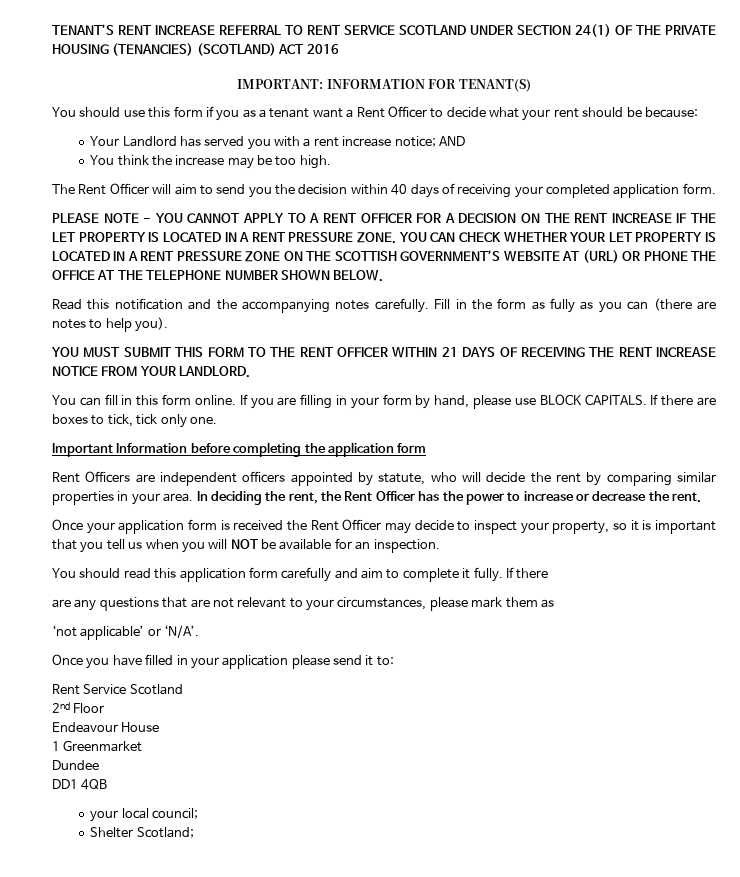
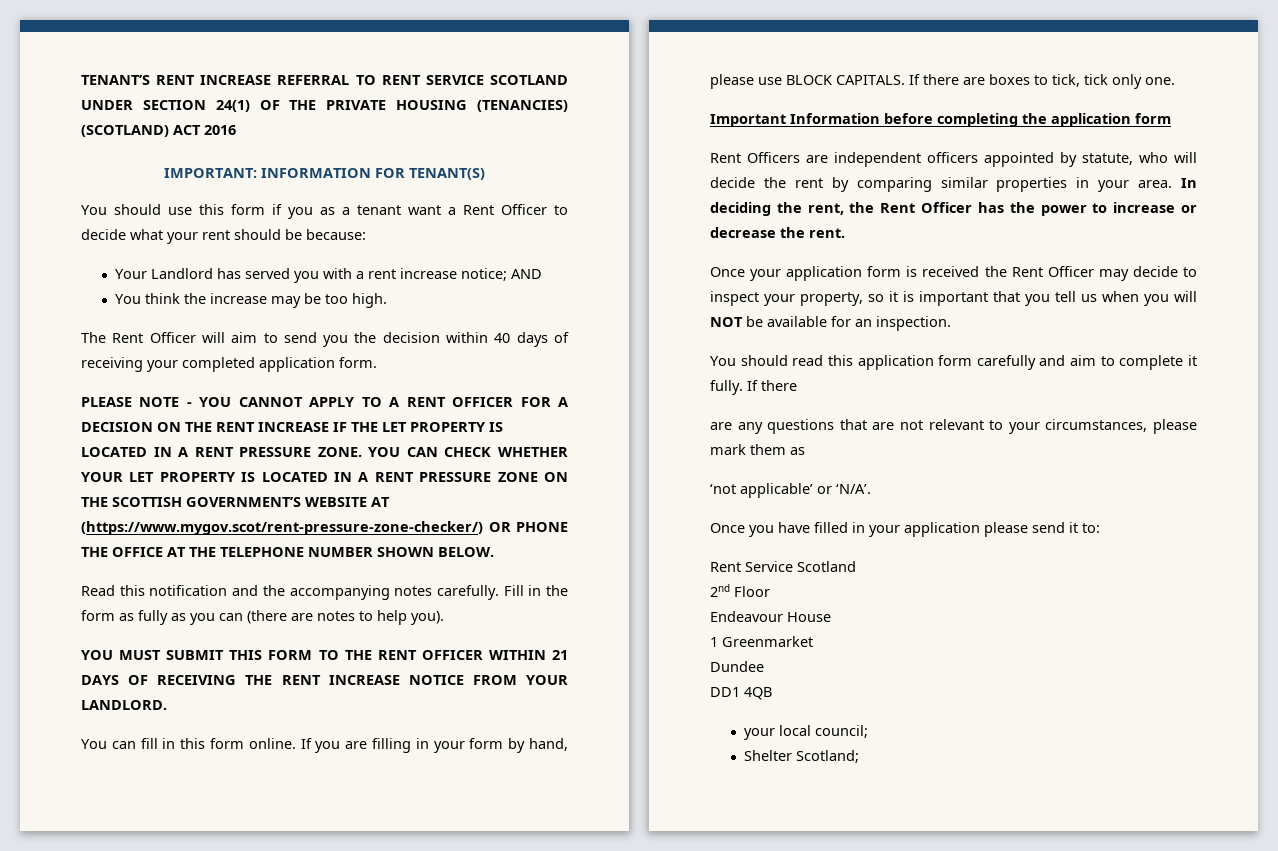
- YOU CAN CHECK WHETHER YOUR LET PROPERTY IS LOCATED IN A RENT PRESSURE ZONE ON THE SCOTTISH GOVERNMENT’S WEBSITE AT (URL) OR PHONE THE OFFICE AT THE TELEPHONE NUMBER SHOWN BELOW.
+ YOU CAN CHECK WHETHER YOUR LET PROPERTY IS LOCATED IN A RENT PRESSURE ZONE ON THE SCOTTISH GOVERNMENT’S WEBSITE AT (https://www.mygov.scot/rent-pressure-zone-checker/) OR PHONE THE OFFICE AT THE TELEPHONE NUMBER SHOWN BELOW.

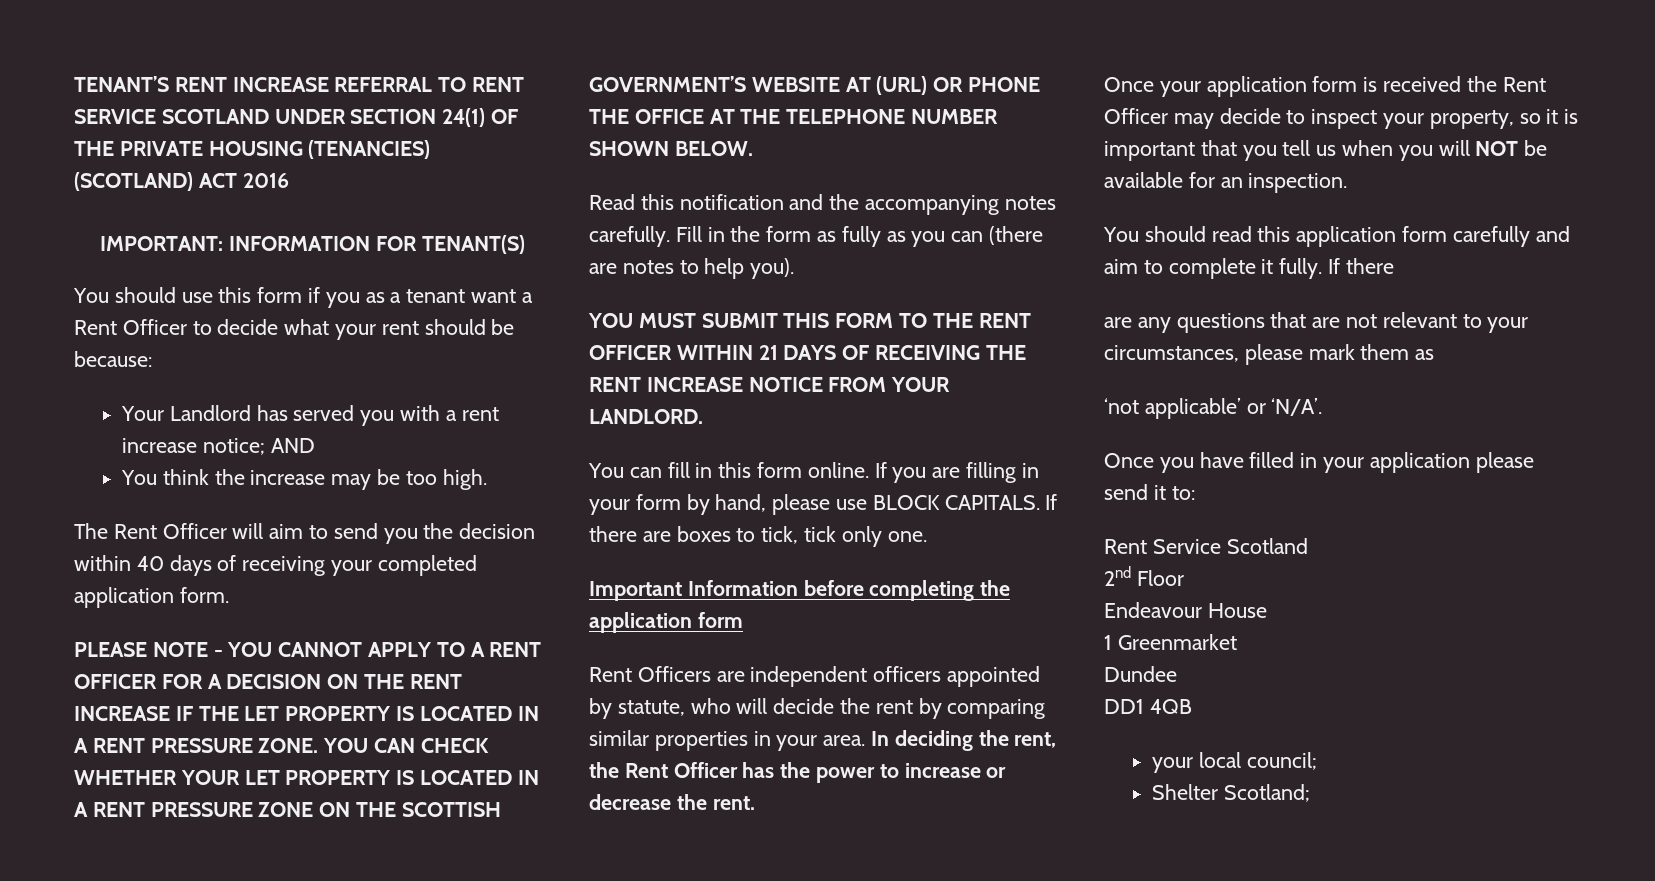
- YOU CAN CHECK WHETHER YOUR LET PROPERTY IS LOCATED IN A RENT PRESSURE ZONE ON THE SCOTTISH GOVERNMENT’S WEBSITE AT (https://www.mygov.scot/rent-pressure-zone-checker/) OR PHONE THE OFFICE AT THE TELEPHONE NUMBER SHOWN BELOW.
+ YOU CAN CHECK WHETHER YOUR LET PROPERTY IS LOCATED IN A RENT PRESSURE ZONE ON THE SCOTTISH GOVERNMENT’S WEBSITE AT (URL) OR PHONE THE OFFICE AT THE TELEPHONE NUMBER SHOWN BELOW.

